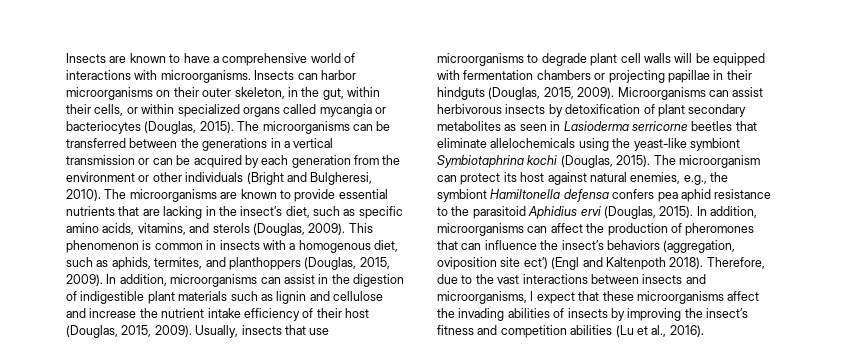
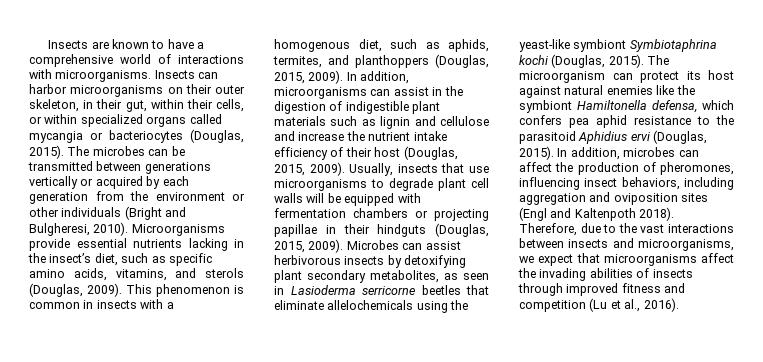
- Insects can harbor microorganisms on their outer skeleton, in the gut, within their cells, or within specialized organs called mycangia or bacteriocytes (Douglas, 2015).
+ Insects can harbor microorganisms on their outer skeleton, in their gut, within their cells, or within specialized organs called mycangia or bacteriocytes (Douglas, 2015).
- The microorganisms can be transferred between the generations in a vertical transmission or can be acquired by each generation from the environment or other individuals (Bright and Bulgheresi, 2010).
+ The microbes can be transmitted between generations vertically or acquired by each generation from the environment or other individuals (Bright and Bulgheresi, 2010).
- The microorganisms are known to provide essential nutrients that are lacking in the insect’s diet, such as specific amino acids, vitamins, and sterols (Douglas, 2009).
+ Microorganisms provide essential nutrients lacking in the insect’s diet, such as specific amino acids, vitamins, and sterols (Douglas, 2009).
- Microorganisms can assist herbivorous insects by detoxification of plant secondary metabolites as seen in Lasioderma serricorne beetles that eliminate allelochemicals using the yeast-like symbiont Symbiotaphrina kochi (Douglas, 2015).
+ Microbes can assist herbivorous insects by detoxifying plant secondary metabolites, as seen in Lasioderma serricorne beetles that eliminate allelochemicals using the yeast-like symbiont Symbiotaphrina kochi (Douglas, 2015).
- The microorganism can protect its host against natural enemies, e.g., the symbiont Hamiltonella defensa confers pea aphid resistance to the parasitoid Aphidius ervi (Douglas, 2015).
+ The microorganism can protect its host against natural enemies like the symbiont Hamiltonella defensa, which confers pea aphid resistance to the parasitoid Aphidius ervi (Douglas, 2015).
- In addition, microorganisms can affect the production of pheromones that can influence the insect’s behaviors (aggregation, oviposition site ect’) (Engl and Kaltenpoth 2018).
+ In addition, microbes can affect the production of pheromones, influencing insect behaviors, including aggregation and oviposition sites (Engl and Kaltenpoth 2018).
- Therefore, due to the vast interactions between insects and microorganisms, I expect that these microorganisms affect the invading abilities of insects by improving the insect’s fitness and competition abilities (Lu et al., 2016).
+ Therefore, due to the vast interactions between insects and microorganisms, we expect that microorganisms affect the invading abilities of insects through improved fitness and competition (Lu et al., 2016).

